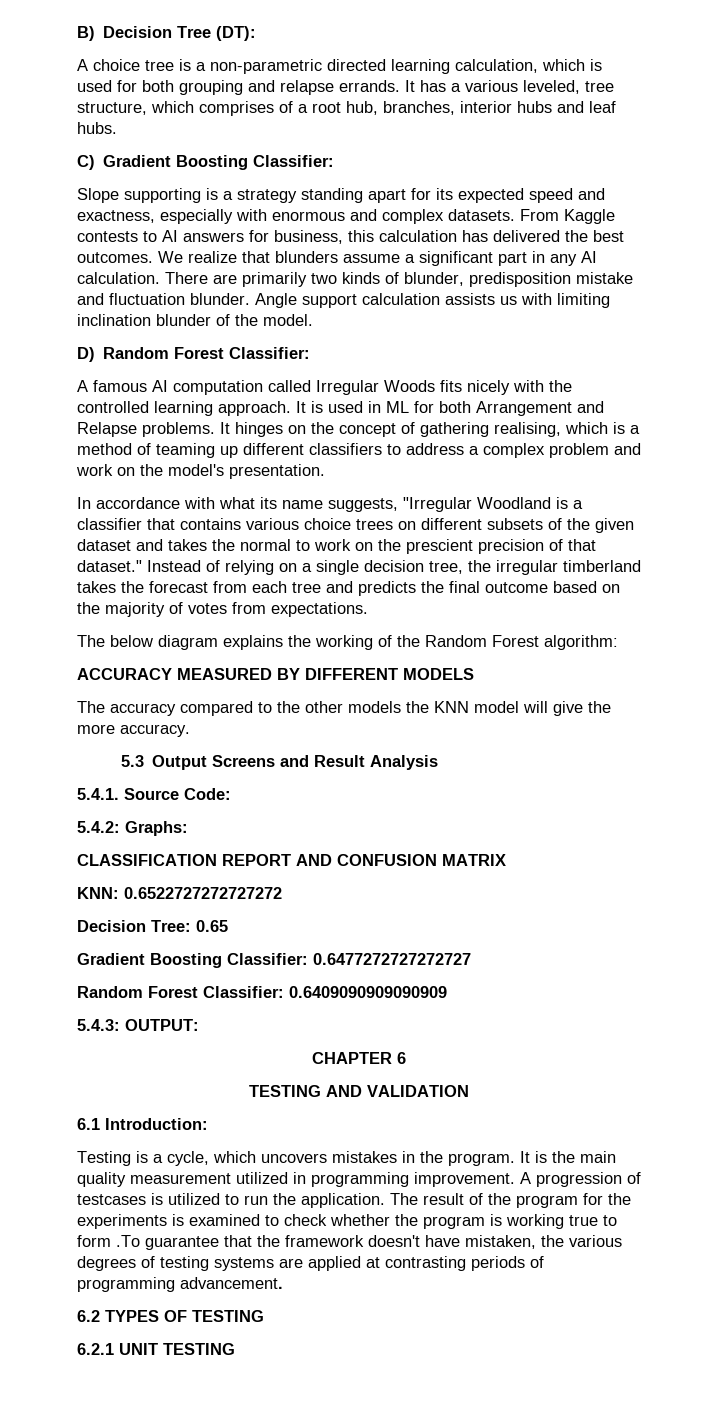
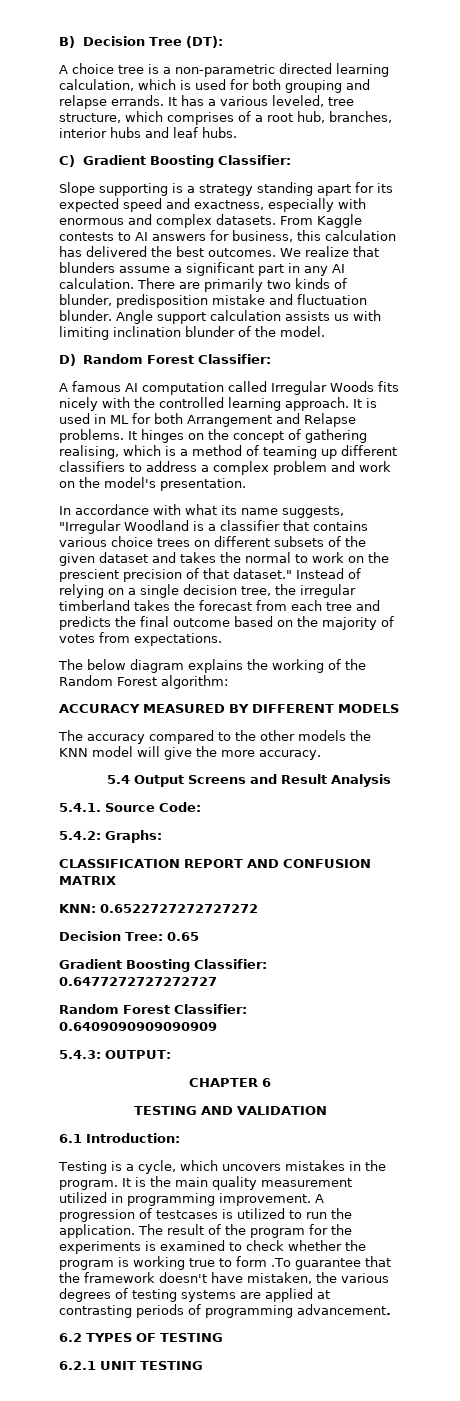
- 5.3 Output Screens and Result Analysis
+ 5.4 Output Screens and Result Analysis

